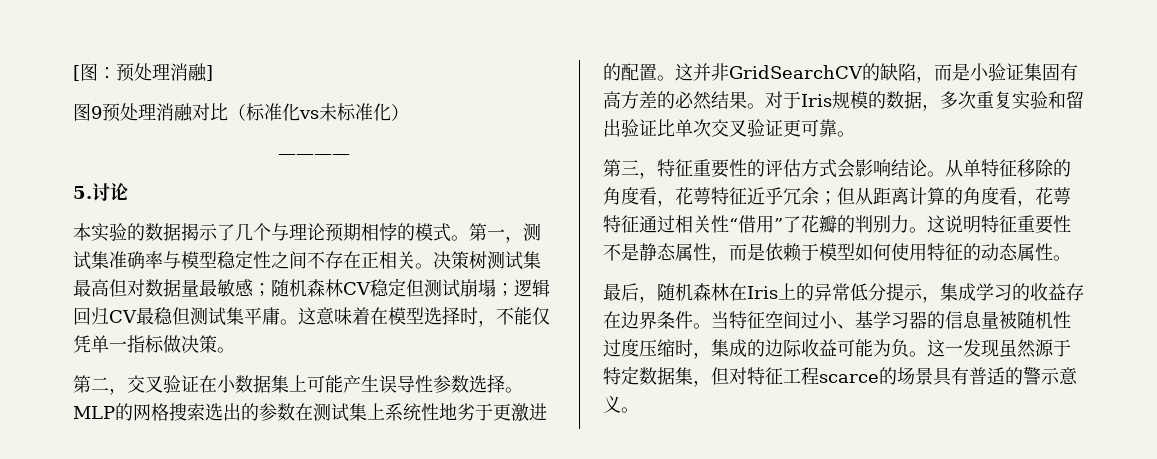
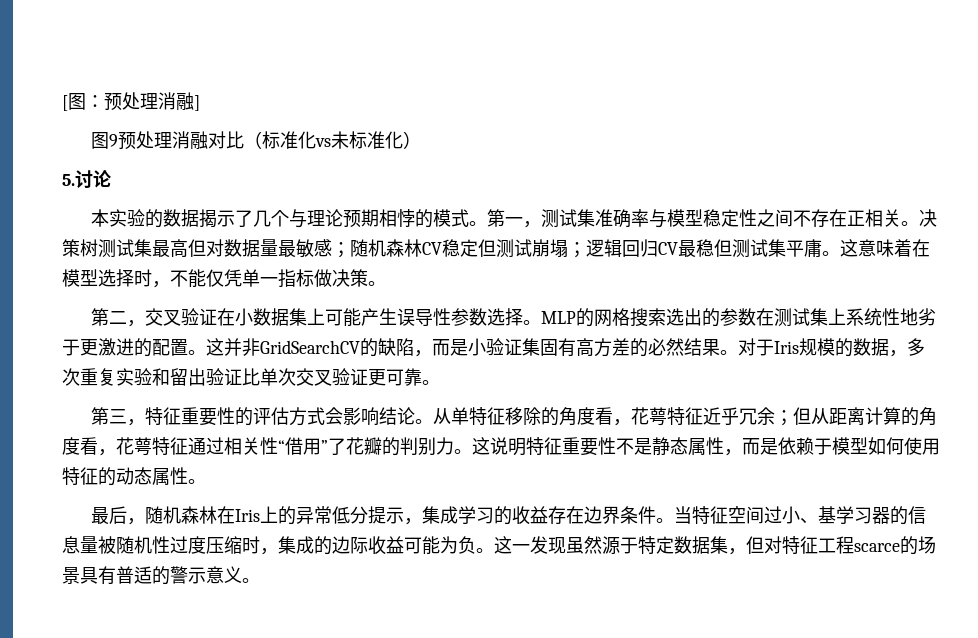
- ————

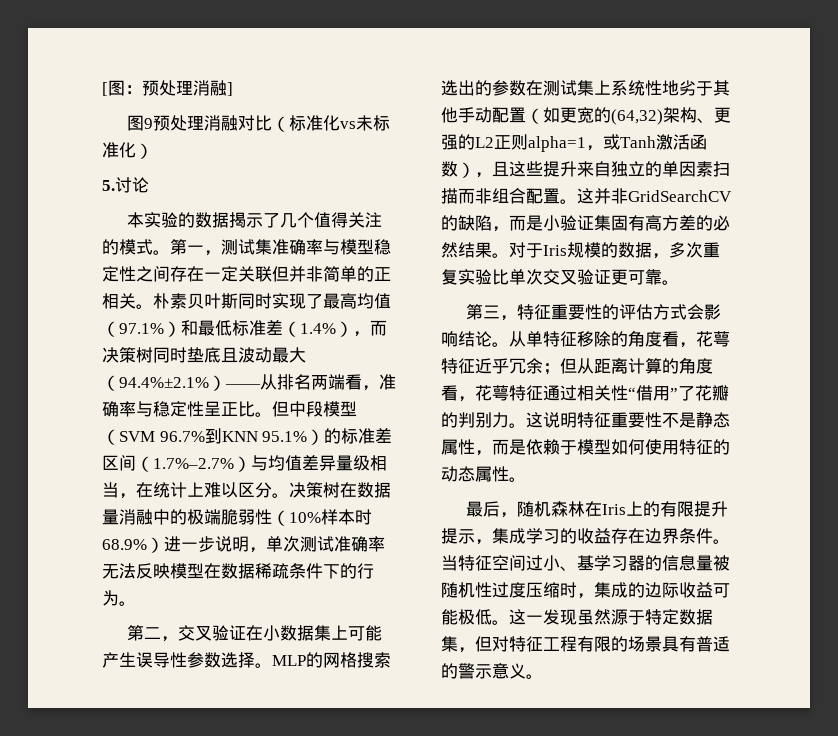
- 本实验的数据揭示了几个与理论预期相悖的模式。
+ 本实验的数据揭示了几个值得关注的模式。
- 第一，测试集准确率与模型稳定性之间不存在正相关。决策树测试集最高但对数据量最敏感；随机森林CV稳定但测试崩塌；逻辑回归CV最稳但测试集平庸。这意味着在模型选择时，不能仅凭单一指标做决策。
+ 第一，测试集准确率与模型稳定性之间存在一定关联但并非简单的正相关。朴素贝叶斯同时实现了最高均值（97.1%）和最低标准差（1.4%），而决策树同时垫底且波动最大（94.4%±2.1%）——从排名两端看，准确率与稳定性呈正比。但中段模型（SVM 96.7%到KNN 95.1%）的标准差区间（1.7%–2.7%）与均值差异量级相当，在统计上难以区分。决策树在数据量消融中的极端脆弱性（10%样本时68.9%）进一步说明，单次测试准确率无法反映模型在数据稀疏条件下的行为。
- MLP的网格搜索选出的参数在测试集上系统性地劣于更激进的配置。
+ MLP的网格搜索选出的参数在测试集上系统性地劣于其他手动配置（如更宽的(64,32)架构、更强的L2正则alpha=1，或Tanh激活函数），且这些提升来自独立的单因素扫描而非组合配置。
- 对于Iris规模的数据，多次重复实验和留出验证比单次交叉验证更可靠。
+ 对于Iris规模的数据，多次重复实验比单次交叉验证更可靠。
- 最后，随机森林在Iris上的异常低分提示，集成学习的收益存在边界条件。
+ 最后，随机森林在Iris上的有限提升提示，集成学习的收益存在边界条件。
- 当特征空间过小、基学习器的信息量被随机性过度压缩时，集成的边际收益可能为负。
+ 当特征空间过小、基学习器的信息量被随机性过度压缩时，集成的边际收益可能极低。
- 这一发现虽然源于特定数据集，但对特征工程scarce的场景具有普适的警示意义。
+ 这一发现虽然源于特定数据集，但对特征工程有限的场景具有普适的警示意义。

